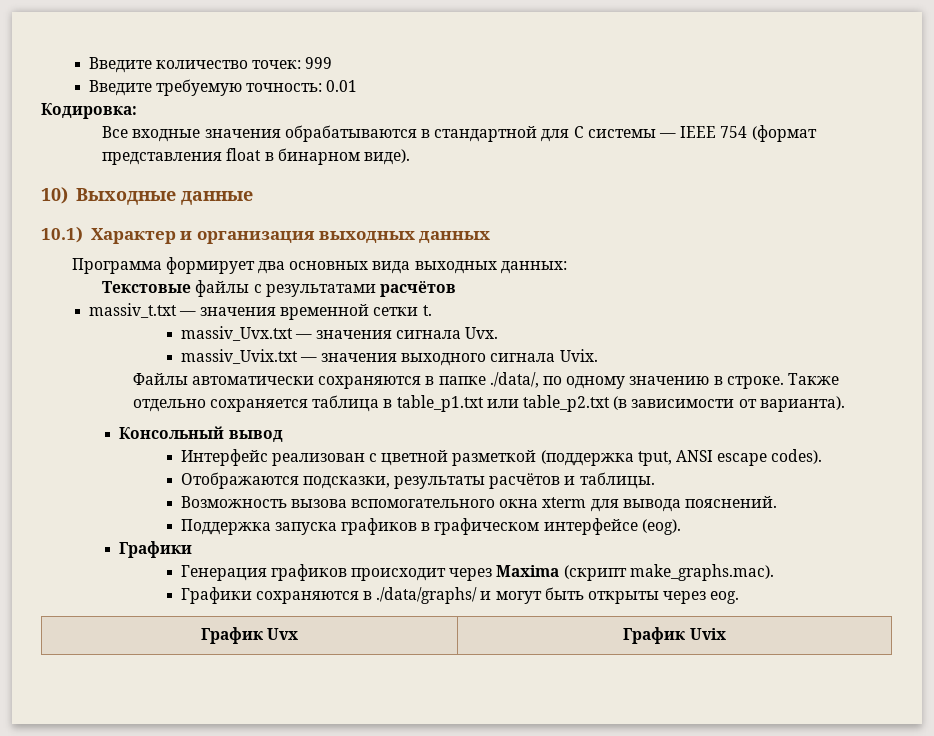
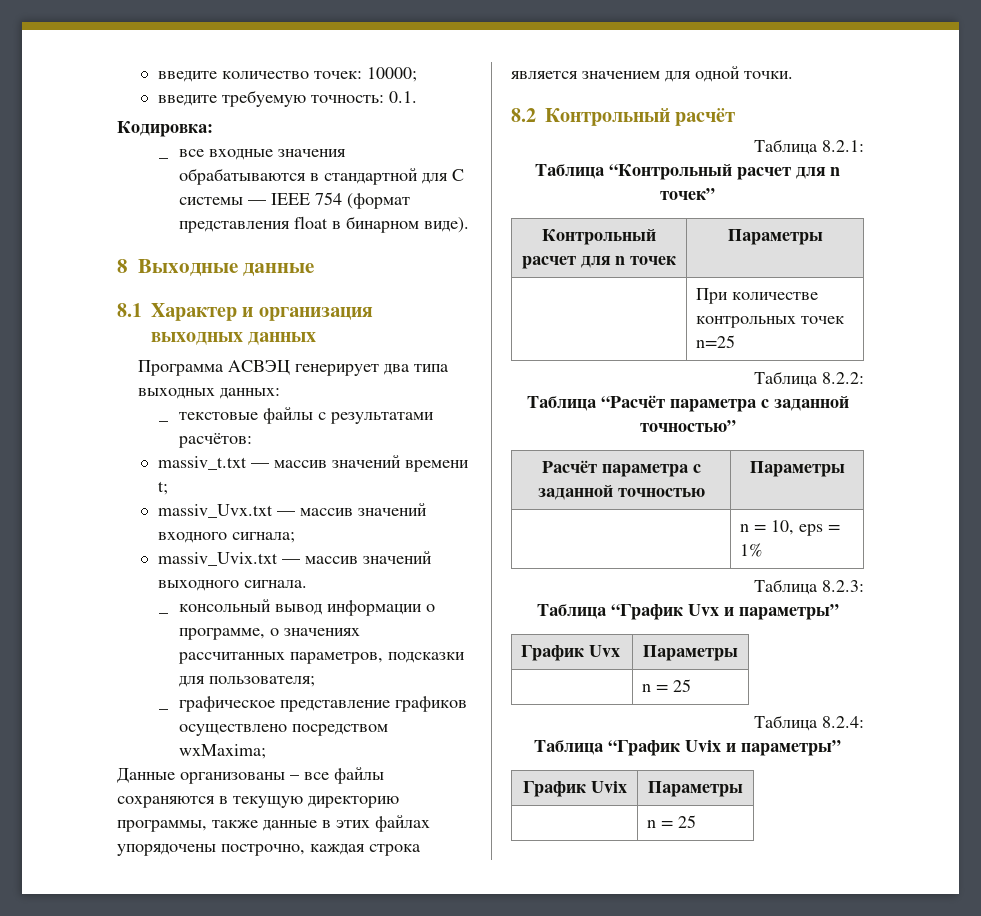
- Введите количество точек: 999
- Введите требуемую точность: 0.01
+ введите количество точек: 10000;
+ введите требуемую точность: 0.1.
- Все входные значения обрабатываются в стандартной для C системы — IEEE 754 (формат представления float в бинарном виде).
+ _ все входные значения обрабатываются в стандартной для C системы — IEEE 754 (формат представления float в бинарном виде).
- 10) Выходные данные
+ 8 Выходные данные
- 10.1) Характер и организация выходных данных
+ 8.1 Характер и организация выходных данных
- Программа формирует два основных вида выходных данных:
+ Программа АСВЭЦ генерирует два типа выходных данных:
- Текстовые файлы с результатами расчётов
+ _ текстовые файлы с результатами расчётов:
- massiv_t.txt — значения временной сетки t.
- massiv_Uvx.txt — значения сигнала Uvx.
- massiv_Uvix.txt — значения выходного сигнала Uvix.
- Файлы автоматически сохраняются в папке ./data/, по одному значению в строке. Также отдельно сохраняется таблица в table_p1.txt или table_p2.txt (в зависимости от варианта).
- Консольный вывод
- Интерфейс реализован с цветной разметкой (поддержка tput, ANSI escape codes).
- Отображаются подсказки, результаты расчётов и таблицы.
- Возможность вызова вспомогательного окна xterm для вывода пояснений.
- Поддержка запуска графиков в графическом интерфейсе (eog).
- Графики
- Генерация графиков происходит через Maxima (скрипт make_graphs.mac).
- Графики сохраняются в ./data/graphs/ и могут быть открыты через eog.
- График Uvx | График Uvix
+ massiv_t.txt — массив значений времени t;
+ massiv_Uvx.txt — массив значений входного сигнала;
+ massiv_Uvix.txt — массив значений выходного сигнала.
+ _ консольный вывод информации о программе, о значениях рассчитанных параметров, подсказки для пользователя;
+ _ графическое представление графиков осуществлено посредством wxMaxima;
+ Данные организованы – все файлы сохраняются в текущую директорию программы, также данные в этих файлах упорядочены построчно, каждая строка является значением для одной точки.
+ 8.2 Контрольный расчёт
+ Таблица 8.2.1:
+ Таблица “Контрольный расчет для n точек”
+ Контрольный расчет для n точек | Параметры
+ | При количестве контрольных точек n=25
+ Таблица 8.2.2:
+ Таблица “Расчёт параметра с заданной точностью”
+ Расчёт параметра с заданной точностью | Параметры
+ | n = 10, eps = 1%
+ Таблица 8.2.3:
+ Таблица “График Uvx и параметры”
+ График Uvx | Параметры
+ | n = 25
+ Таблица 8.2.4:
+ Таблица “График Uvix и параметры”
+ График Uvix | Параметры
+ | n = 25

